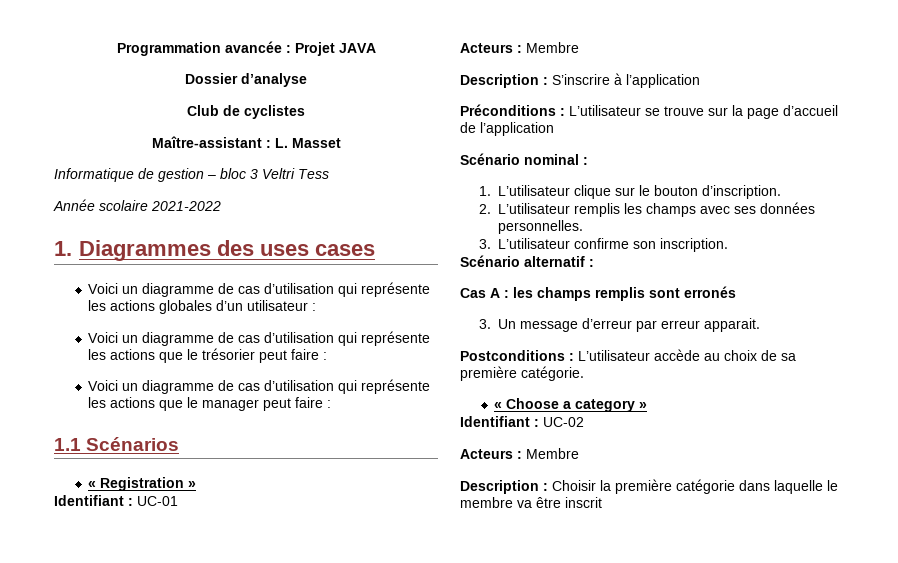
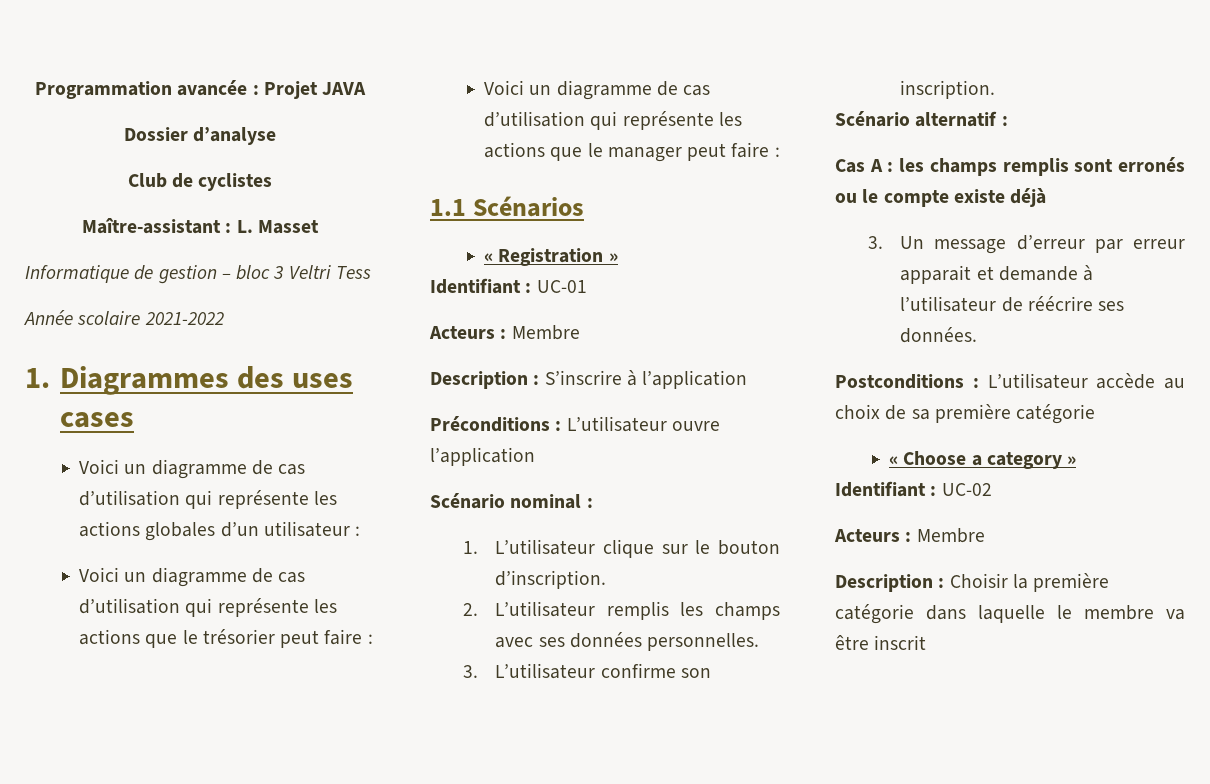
- Préconditions : L’utilisateur se trouve sur la page d’accueil de l’application
+ Préconditions : L’utilisateur ouvre l’application
- Cas A : les champs remplis sont erronés
+ Cas A : les champs remplis sont erronés ou le compte existe déjà
- 3. Un message d’erreur par erreur apparait.
+ 3. Un message d’erreur par erreur apparait et demande à l’utilisateur de réécrire ses données.
- Postconditions : L’utilisateur accède au choix de sa première catégorie.
+ Postconditions : L’utilisateur accède au choix de sa première catégorie

